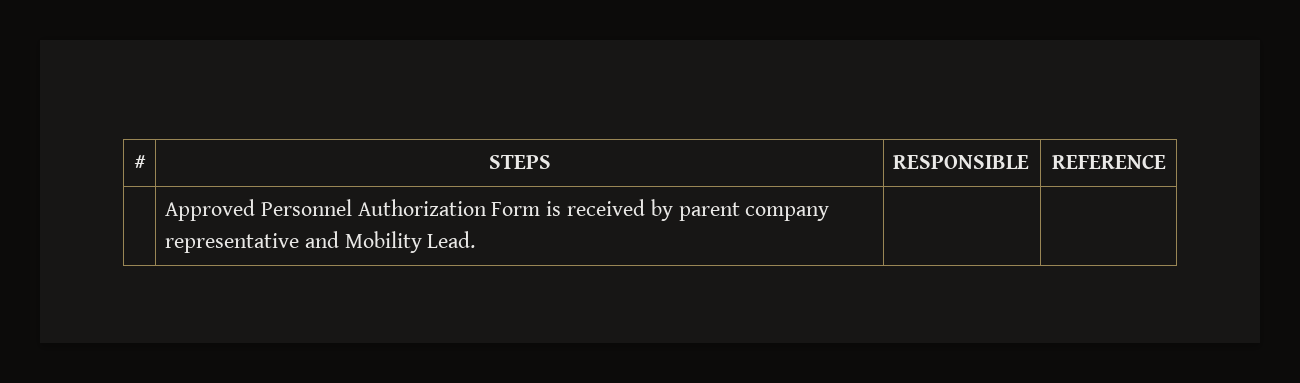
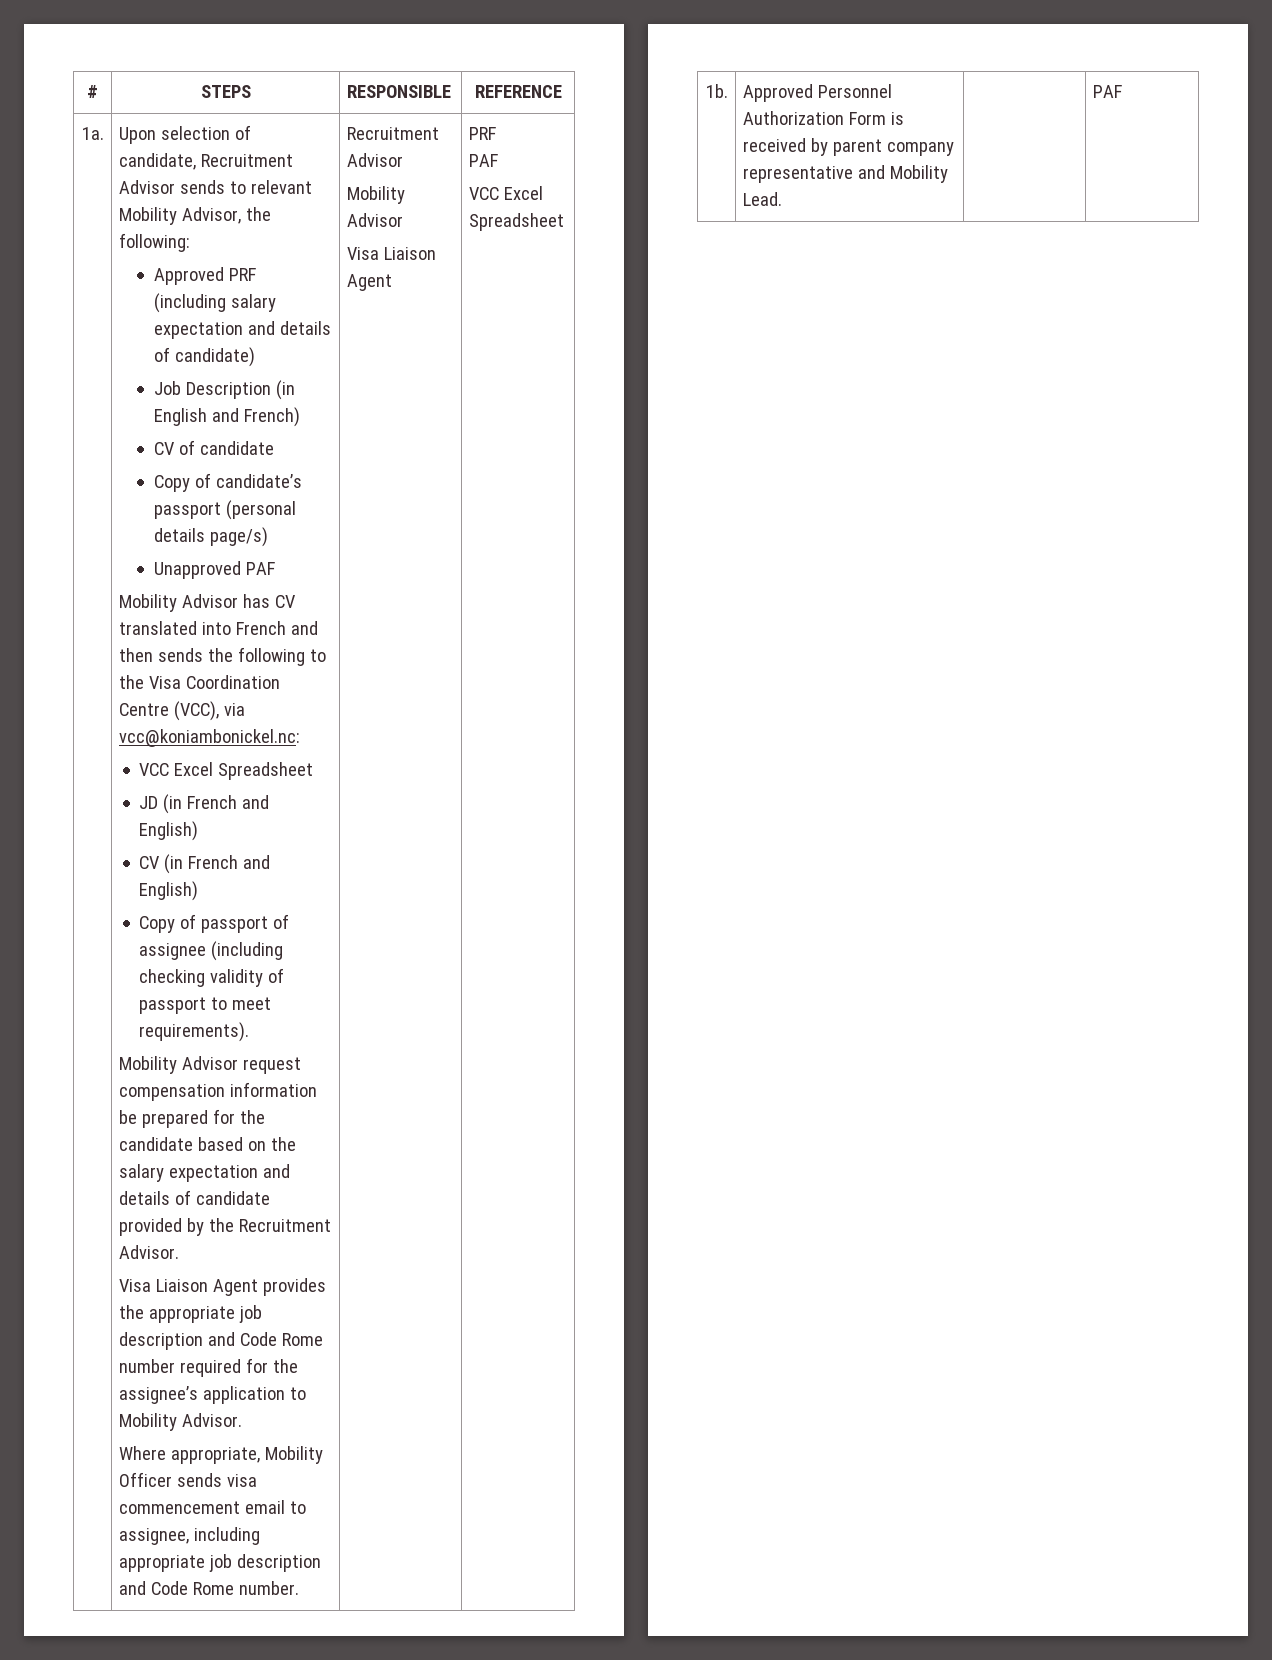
- Approved Personnel Authorization Form is received by parent company representative and Mobility Lead.
+ 1a. | Upon selection of candidate, Recruitment Advisor sends to relevant Mobility Advisor, the following:
+ Approved PRF (including salary expectation and details of candidate)
+ Job Description (in English and French)
+ CV of candidate
+ Copy of candidate’s passport (personal details page/s)
+ Unapproved PAF
+ Mobility Advisor has CV translated into French and then sends the following to the Visa Coordination Centre (VCC), via vcc@koniambonickel.nc:
+ VCC Excel Spreadsheet
+ JD (in French and English)
+ CV (in French and English)
+ Copy of passport of assignee (including checking validity of passport to meet requirements).
+ Mobility Advisor request compensation information be prepared for the candidate based on the salary expectation and details of candidate provided by the Recruitment Advisor.
+ Visa Liaison Agent provides the appropriate job description and Code Rome number required for the assignee’s application to Mobility Advisor.
+ Where appropriate, Mobility Officer sends visa commencement email to assignee, including appropriate job description and Code Rome number. | Recruitment Advisor
+ Mobility Advisor
+ Visa Liaison Agent | PRF
+ PAF
+ VCC Excel Spreadsheet
+ 1b. | Approved Personnel Authorization Form is received by parent company representative and Mobility Lead. | | PAF

